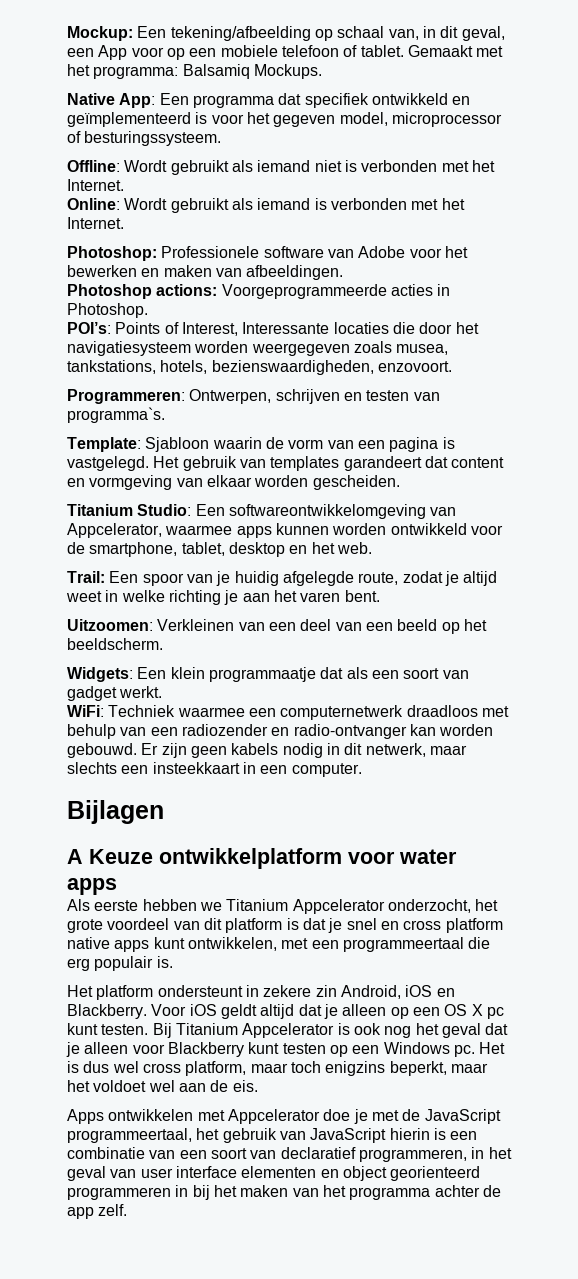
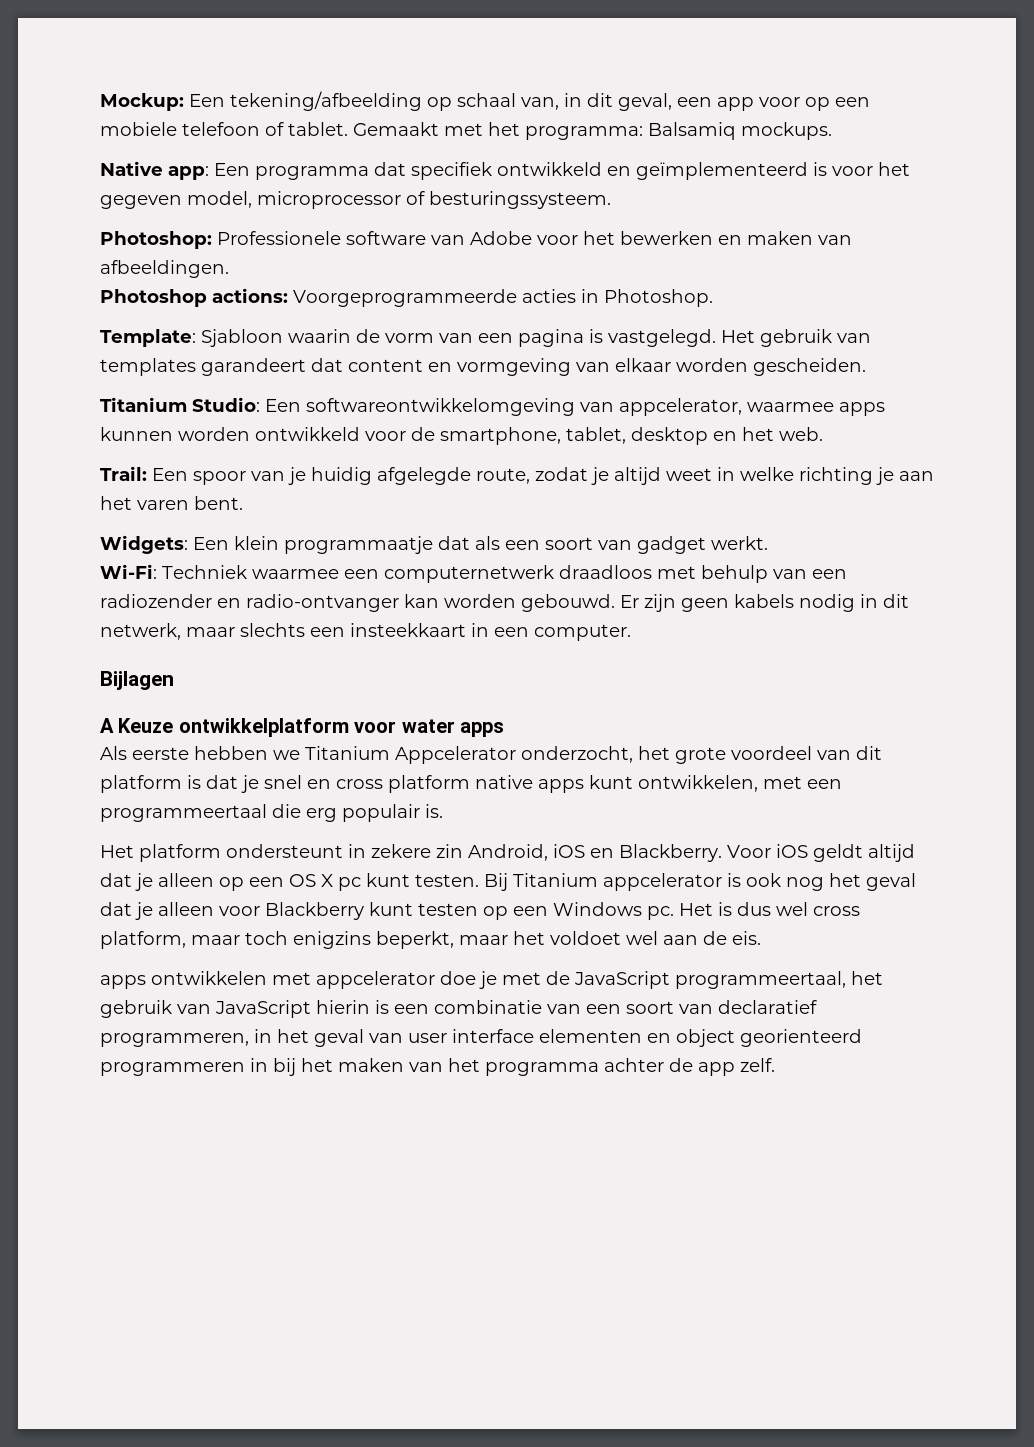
- Mockup: Een tekening/afbeelding op schaal van, in dit geval, een App voor op een mobiele telefoon of tablet.
+ Mockup: Een tekening/afbeelding op schaal van, in dit geval, een app voor op een mobiele telefoon of tablet.
- Gemaakt met het programma: Balsamiq Mockups.
+ Gemaakt met het programma: Balsamiq mockups.
- Native App: Een programma dat specifiek ontwikkeld en geïmplementeerd is voor het gegeven model, microprocessor of besturingssysteem.
+ Native app: Een programma dat specifiek ontwikkeld en geïmplementeerd is voor het gegeven model, microprocessor of besturingssysteem.
- Offline: Wordt gebruikt als iemand niet is verbonden met het Internet.
- Online: Wordt gebruikt als iemand is verbonden met het Internet.
- POI’s: Points of Interest, Interessante locaties die door het navigatiesysteem worden weergegeven zoals musea, tankstations, hotels, bezienswaardigheden, enzovoort.
- Programmeren: Ontwerpen, schrijven en testen van programma`s.
- Titanium Studio: Een softwareontwikkelomgeving van Appcelerator, waarmee apps kunnen worden ontwikkeld voor de smartphone, tablet, desktop en het web.
+ Titanium Studio: Een softwareontwikkelomgeving van appcelerator, waarmee apps kunnen worden ontwikkeld voor de smartphone, tablet, desktop en het web.
- Uitzoomen: Verkleinen van een deel van een beeld op het beeldscherm.
- WiFi: Techniek waarmee een computernetwerk draadloos met behulp van een radiozender en radio-ontvanger kan worden gebouwd.
+ Wi-Fi: Techniek waarmee een computernetwerk draadloos met behulp van een radiozender en radio-ontvanger kan worden gebouwd.
- Bij Titanium Appcelerator is ook nog het geval dat je alleen voor Blackberry kunt testen op een Windows pc.
+ Bij Titanium appcelerator is ook nog het geval dat je alleen voor Blackberry kunt testen op een Windows pc.
- Apps ontwikkelen met Appcelerator doe je met de JavaScript programmeertaal, het gebruik van JavaScript hierin is een combinatie van een soort van declaratief programmeren, in het geval van user interface elementen en object georienteerd programmeren in bij het maken van het programma achter de app zelf.
+ apps ontwikkelen met appcelerator doe je met de JavaScript programmeertaal, het gebruik van JavaScript hierin is een combinatie van een soort van declaratief programmeren, in het geval van user interface elementen en object georienteerd programmeren in bij het maken van het programma achter de app zelf.

